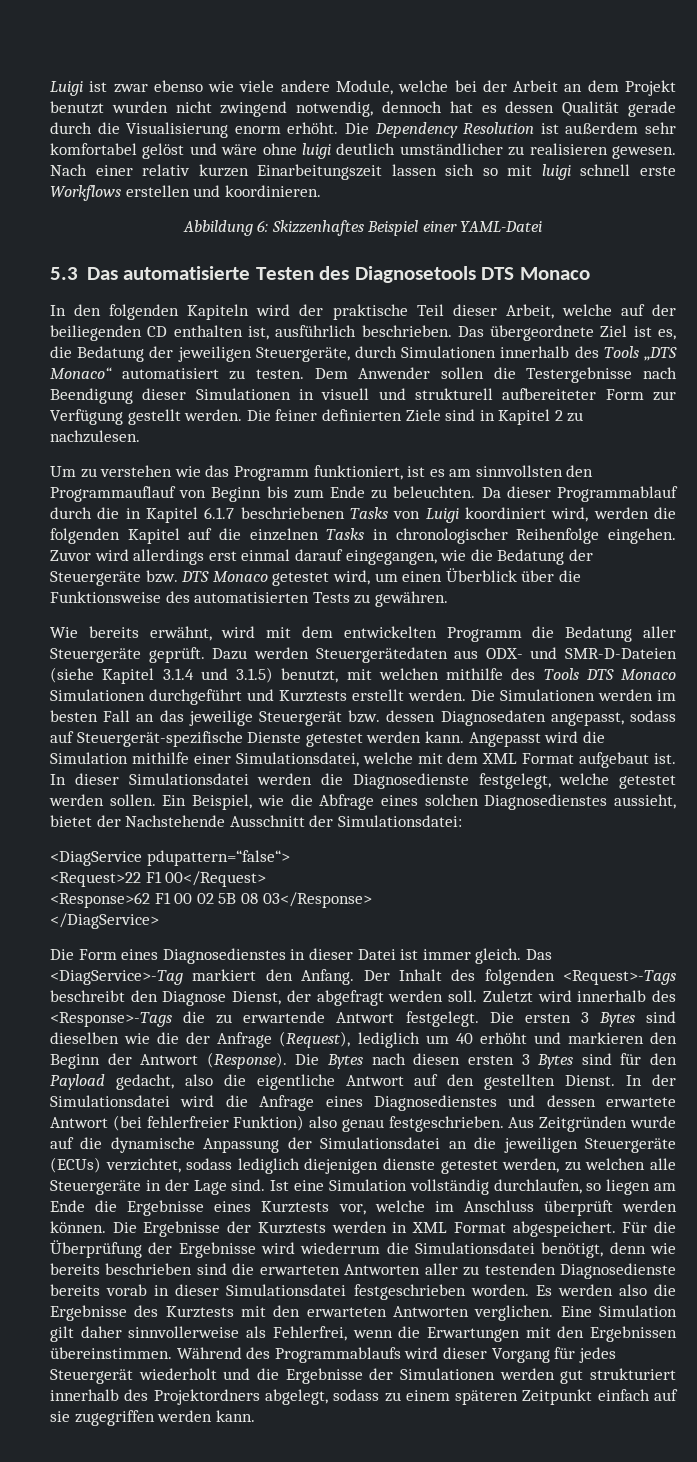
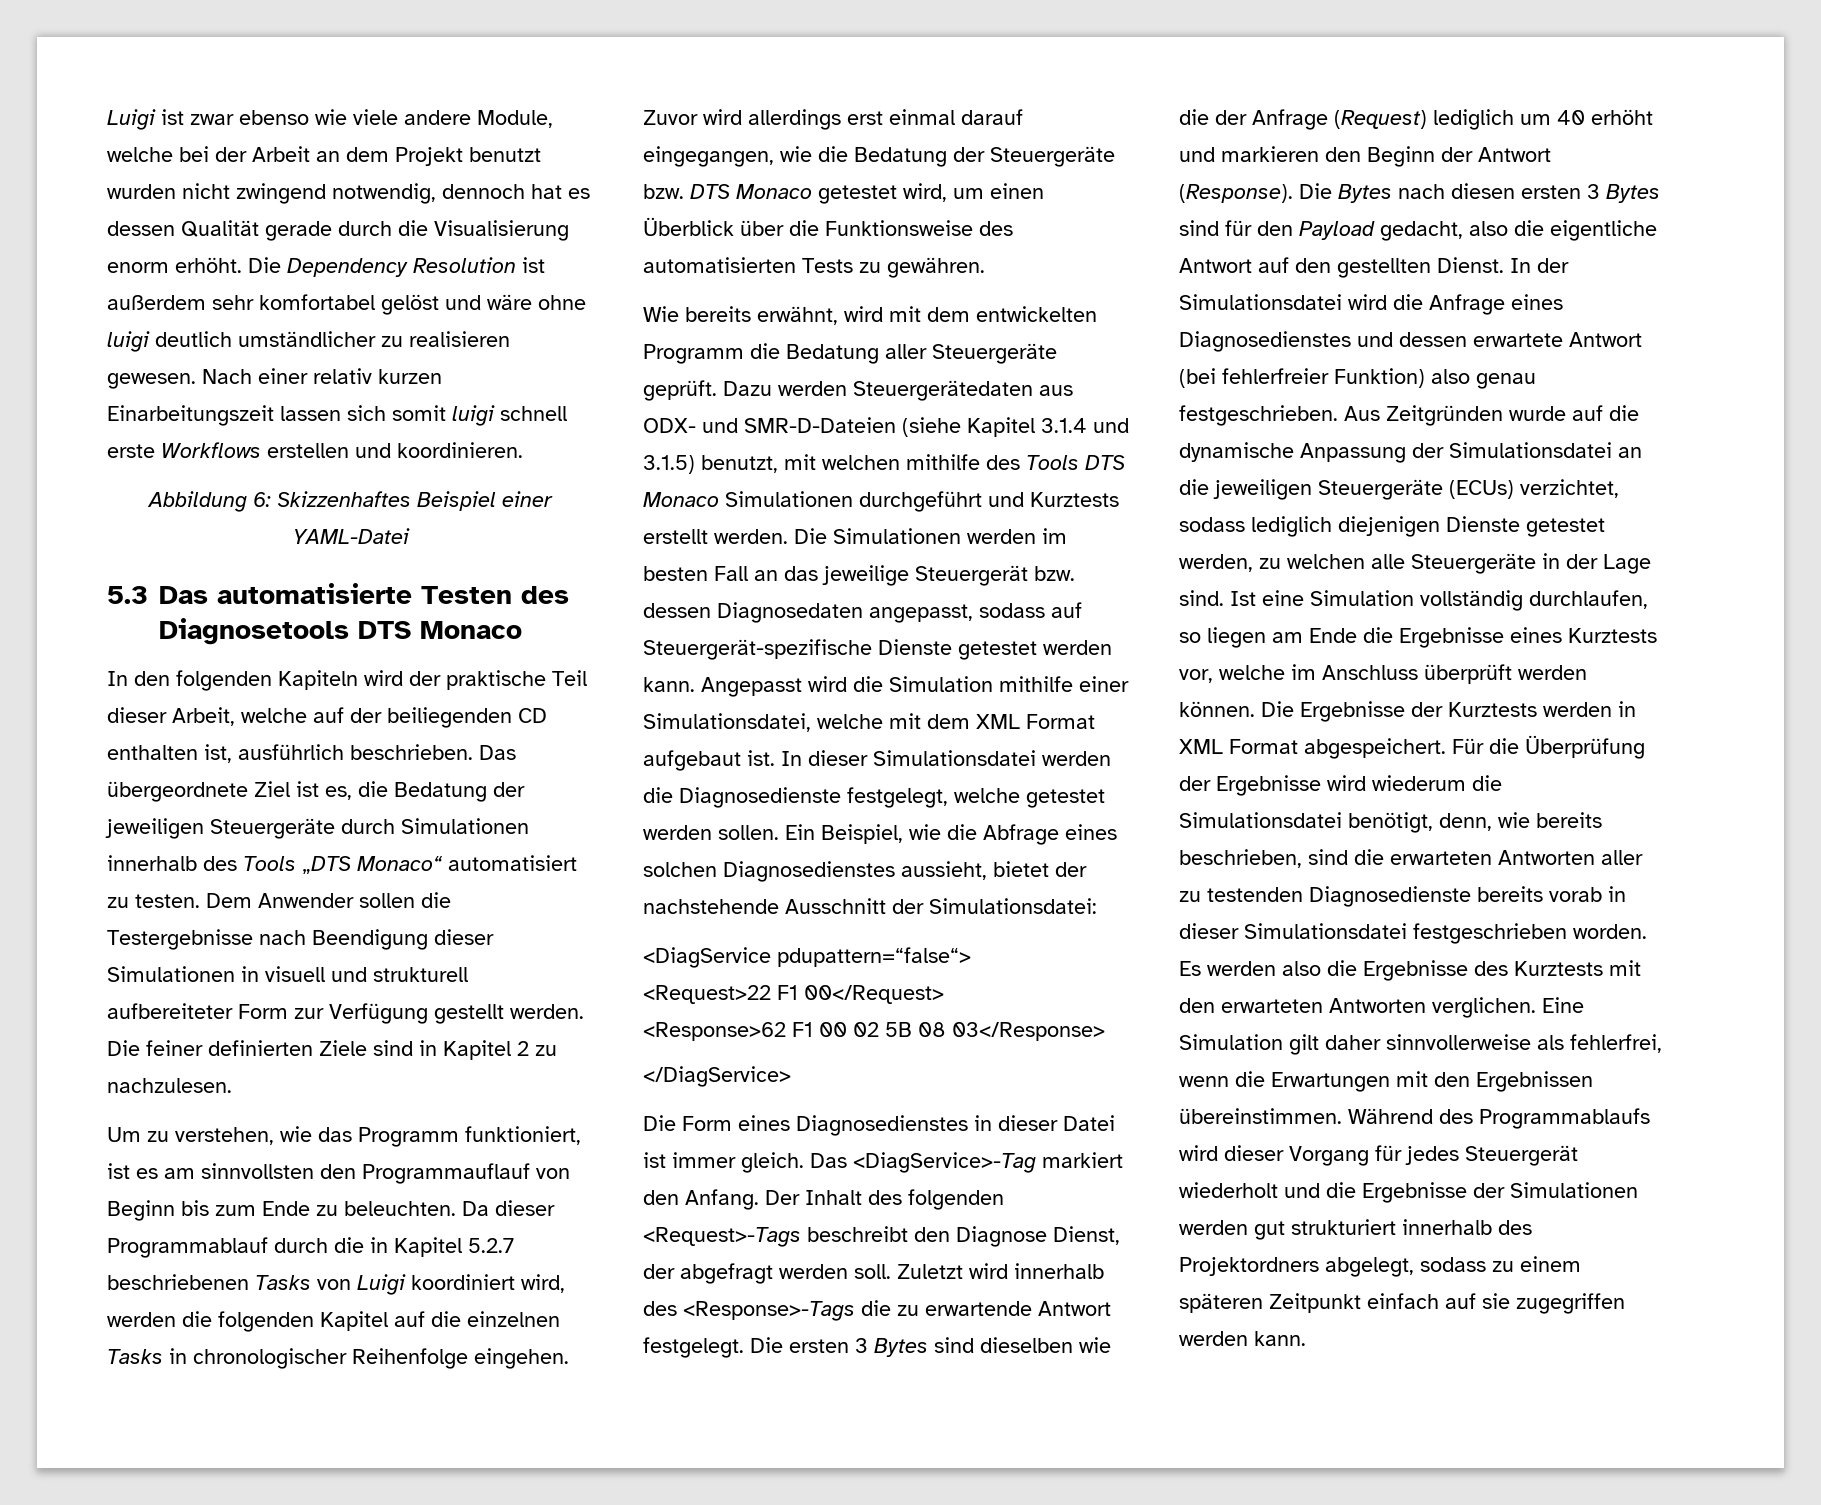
- Nach einer relativ kurzen Einarbeitungszeit lassen sich so mit luigi schnell erste Workflows erstellen und koordinieren.
+ Nach einer relativ kurzen Einarbeitungszeit lassen sich somit luigi schnell erste Workflows erstellen und koordinieren.
- Das übergeordnete Ziel ist es, die Bedatung der jeweiligen Steuergeräte, durch Simulationen innerhalb des Tools „DTS Monaco“ automatisiert zu testen.
+ Das übergeordnete Ziel ist es, die Bedatung der jeweiligen Steuergeräte durch Simulationen innerhalb des Tools „DTS Monaco“ automatisiert zu testen.
- Um zu verstehen wie das Programm funktioniert, ist es am sinnvollsten den Programmauflauf von Beginn bis zum Ende zu beleuchten.
+ Um zu verstehen, wie das Programm funktioniert, ist es am sinnvollsten den Programmauflauf von Beginn bis zum Ende zu beleuchten.
- Da dieser Programmablauf durch die in Kapitel 6.1.7 beschriebenen Tasks von Luigi koordiniert wird, werden die folgenden Kapitel auf die einzelnen Tasks in chronologischer Reihenfolge eingehen.
+ Da dieser Programmablauf durch die in Kapitel 5.2.7 beschriebenen Tasks von Luigi koordiniert wird, werden die folgenden Kapitel auf die einzelnen Tasks in chronologischer Reihenfolge eingehen.
- Ein Beispiel, wie die Abfrage eines solchen Diagnosedienstes aussieht, bietet der Nachstehende Ausschnitt der Simulationsdatei:
+ Ein Beispiel, wie die Abfrage eines solchen Diagnosedienstes aussieht, bietet der nachstehende Ausschnitt der Simulationsdatei:
- Die ersten 3 Bytes sind dieselben wie die der Anfrage (Request), lediglich um 40 erhöht und markieren den Beginn der Antwort (Response).
+ Die ersten 3 Bytes sind dieselben wie die der Anfrage (Request) lediglich um 40 erhöht und markieren den Beginn der Antwort (Response).
- Aus Zeitgründen wurde auf die dynamische Anpassung der Simulationsdatei an die jeweiligen Steuergeräte (ECUs) verzichtet, sodass lediglich diejenigen dienste getestet werden, zu welchen alle Steuergeräte in der Lage sind.
+ Aus Zeitgründen wurde auf die dynamische Anpassung der Simulationsdatei an die jeweiligen Steuergeräte (ECUs) verzichtet, sodass lediglich diejenigen Dienste getestet werden, zu welchen alle Steuergeräte in der Lage sind.
- Für die Überprüfung der Ergebnisse wird wiederrum die Simulationsdatei benötigt, denn wie bereits beschrieben sind die erwarteten Antworten aller zu testenden Diagnosedienste bereits vorab in dieser Simulationsdatei festgeschrieben worden.
+ Für die Überprüfung der Ergebnisse wird wiederum die Simulationsdatei benötigt, denn, wie bereits beschrieben, sind die erwarteten Antworten aller zu testenden Diagnosedienste bereits vorab in dieser Simulationsdatei festgeschrieben worden.
- Eine Simulation gilt daher sinnvollerweise als Fehlerfrei, wenn die Erwartungen mit den Ergebnissen übereinstimmen.
+ Eine Simulation gilt daher sinnvollerweise als fehlerfrei, wenn die Erwartungen mit den Ergebnissen übereinstimmen.

